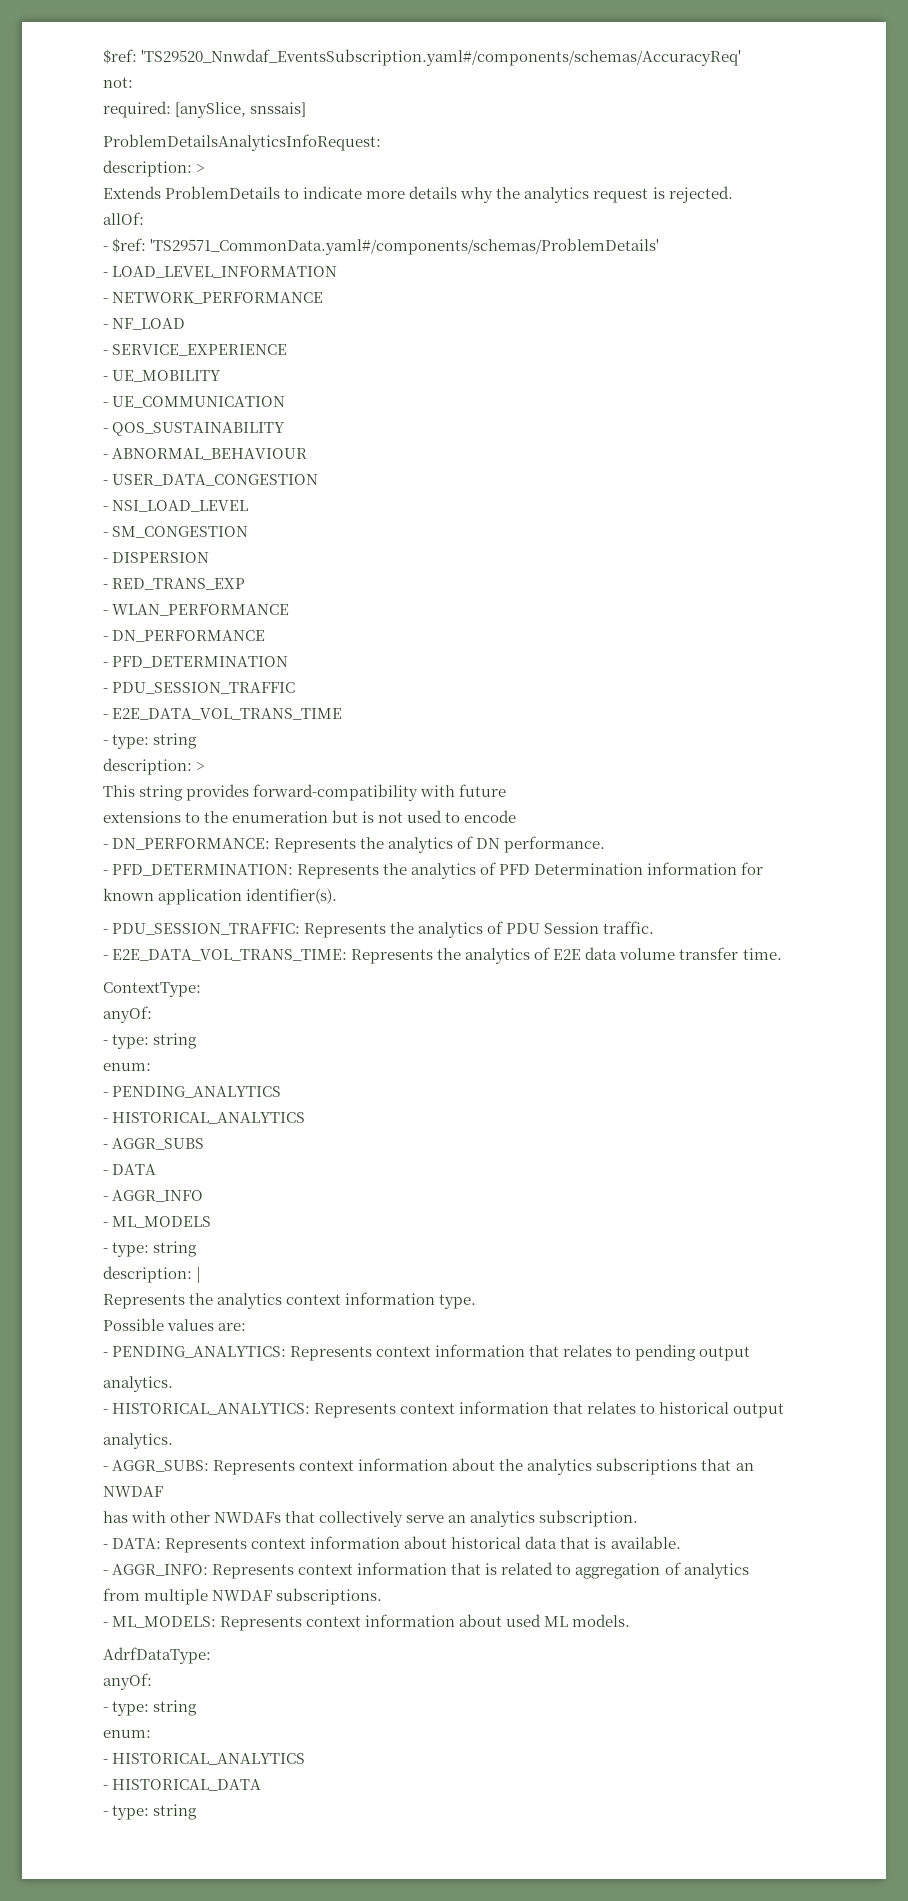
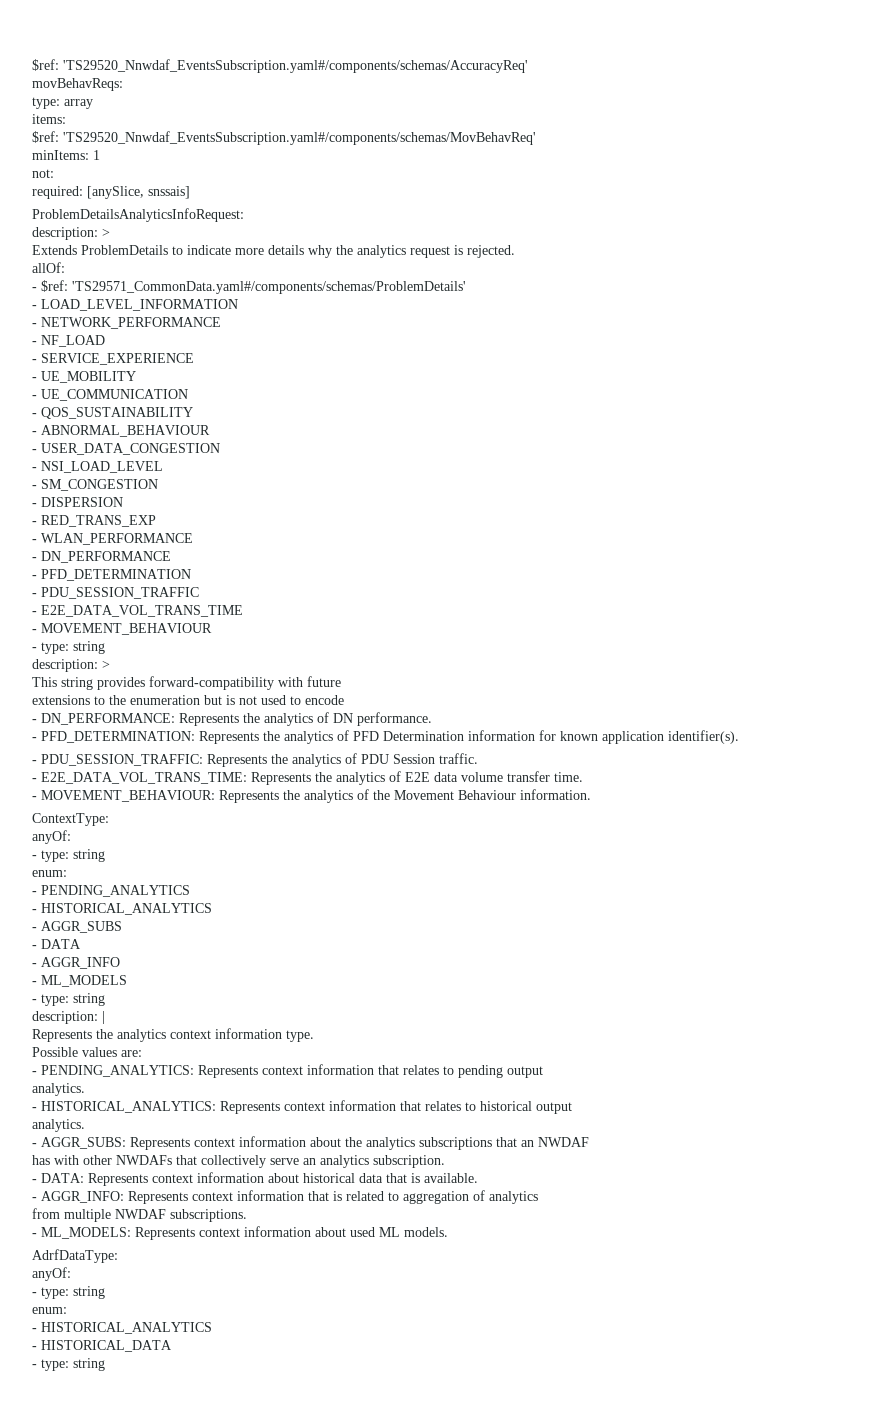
+ movBehavReqs:
+ type: array
+ items:
+ $ref: 'TS29520_Nnwdaf_EventsSubscription.yaml#/components/schemas/MovBehavReq'
+ minItems: 1
+ - MOVEMENT_BEHAVIOUR
+ - MOVEMENT_BEHAVIOUR: Represents the analytics of the Movement Behaviour information.

